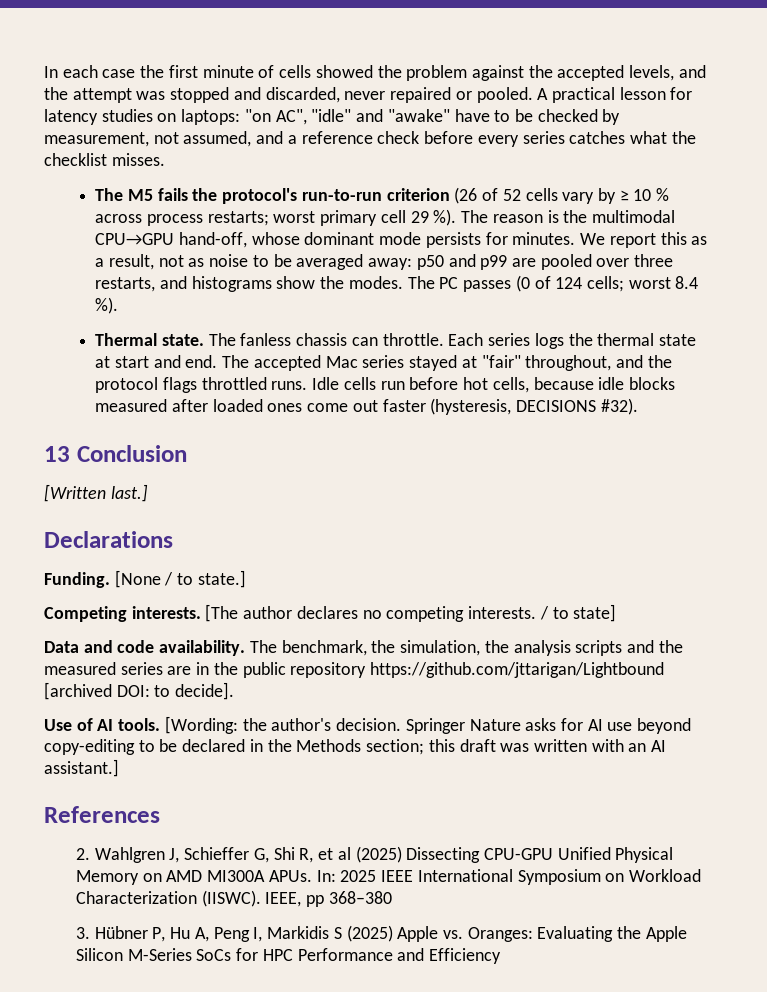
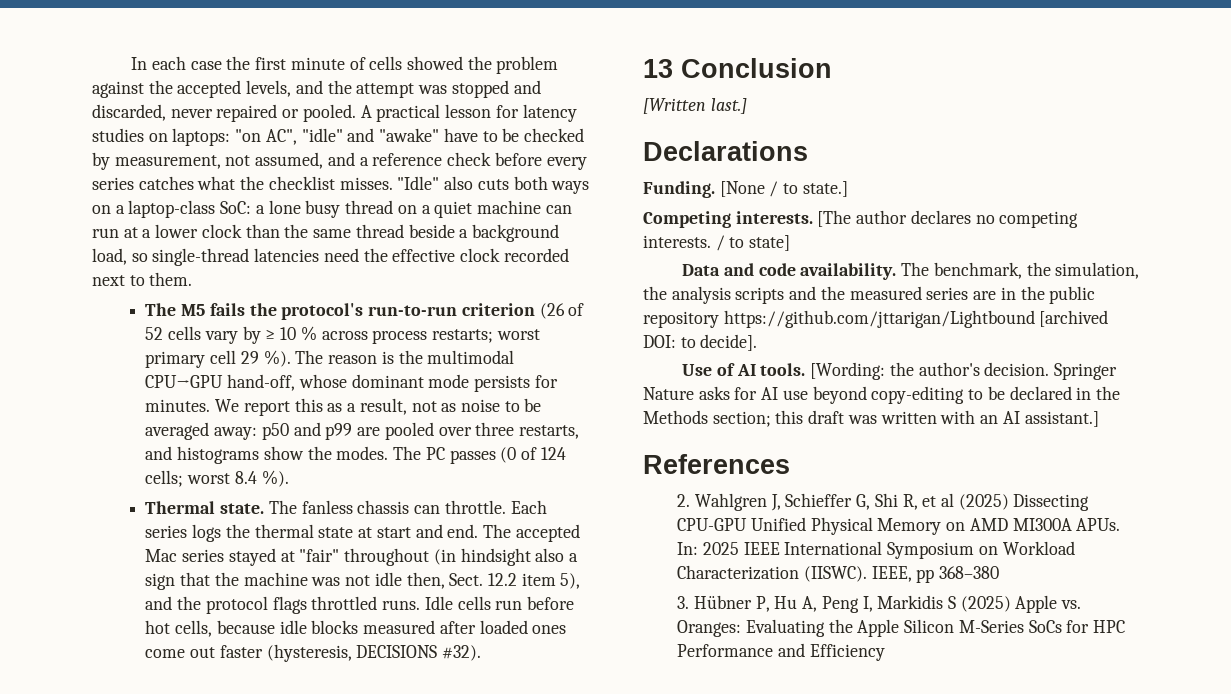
+ "Idle" also cuts both ways on a laptop-class SoC: a lone busy thread on a quiet machine can run at a lower clock than the same thread beside a background load, so single-thread latencies need the effective clock recorded next to them.
- The accepted Mac series stayed at "fair" throughout, and the protocol flags throttled runs.
+ The accepted Mac series stayed at "fair" throughout (in hindsight also a sign that the machine was not idle then, Sect. 12.2 item 5), and the protocol flags throttled runs.

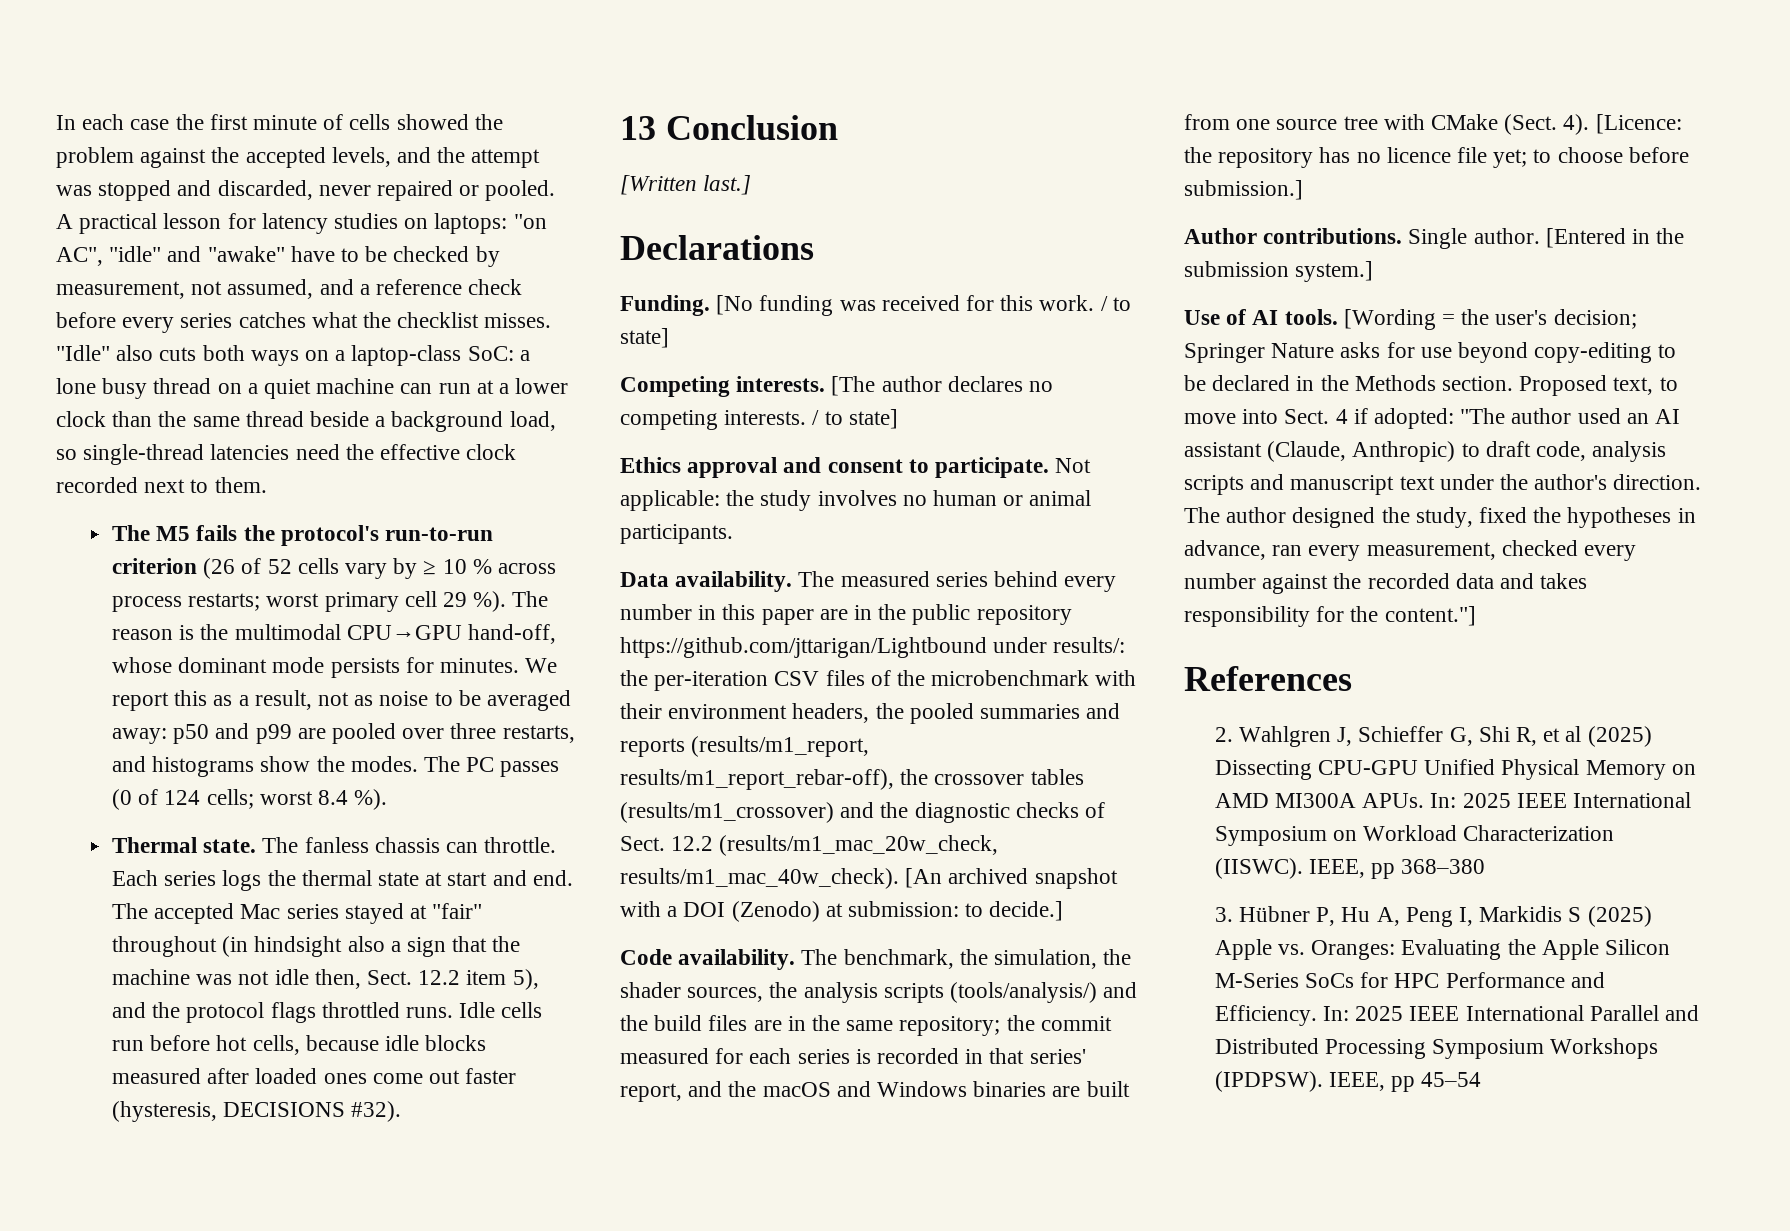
- [None / to state.]
+ [No funding was received for this work. / to state]
- Data and code availability.
+ Ethics approval and consent to participate. Not applicable: the study involves no human or animal participants.
+ Data availability. The measured series behind every number in this paper are in the public repository https://github.com/jttarigan/Lightbound under results/: the per-iteration CSV files of the microbenchmark with their environment headers, the pooled summaries and reports (results/m1_report, results/m1_report_rebar-off), the crossover tables (results/m1_crossover) and the diagnostic checks of Sect. 12.2 (results/m1_mac_20w_check, results/m1_mac_40w_check). [An archived snapshot with a DOI (Zenodo) at submission: to decide.]
+ Code availability.
- The benchmark, the simulation, the analysis scripts and the measured series are in the public repository https://github.com/jttarigan/Lightbound [archived DOI: to decide].
+ The benchmark, the simulation, the shader sources, the analysis scripts (tools/analysis/) and the build files are in the same repository; the commit measured for each series is recorded in that series' report, and the macOS and Windows binaries are built from one source tree with CMake (Sect. 4). [Licence: the repository has no licence file yet; to choose before submission.]
+ Author contributions. Single author. [Entered in the submission system.]
- [Wording: the author's decision. Springer Nature asks for AI use beyond copy-editing to be declared in the Methods section; this draft was written with an AI assistant.]
+ [Wording = the user's decision; Springer Nature asks for use beyond copy-editing to be declared in the Methods section. Proposed text, to move into Sect. 4 if adopted: "The author used an AI assistant (Claude, Anthropic) to draft code, analysis scripts and manuscript text under the author's direction. The author designed the study, fixed the hypotheses in advance, ran every measurement, checked every number against the recorded data and takes responsibility for the content."]
- 3. Hübner P, Hu A, Peng I, Markidis S (2025) Apple vs. Oranges: Evaluating the Apple Silicon M-Series SoCs for HPC Performance and Efficiency
+ 3. Hübner P, Hu A, Peng I, Markidis S (2025) Apple vs. Oranges: Evaluating the Apple Silicon M-Series SoCs for HPC Performance and Efficiency. In: 2025 IEEE International Parallel and Distributed Processing Symposium Workshops (IPDPSW). IEEE, pp 45–54

